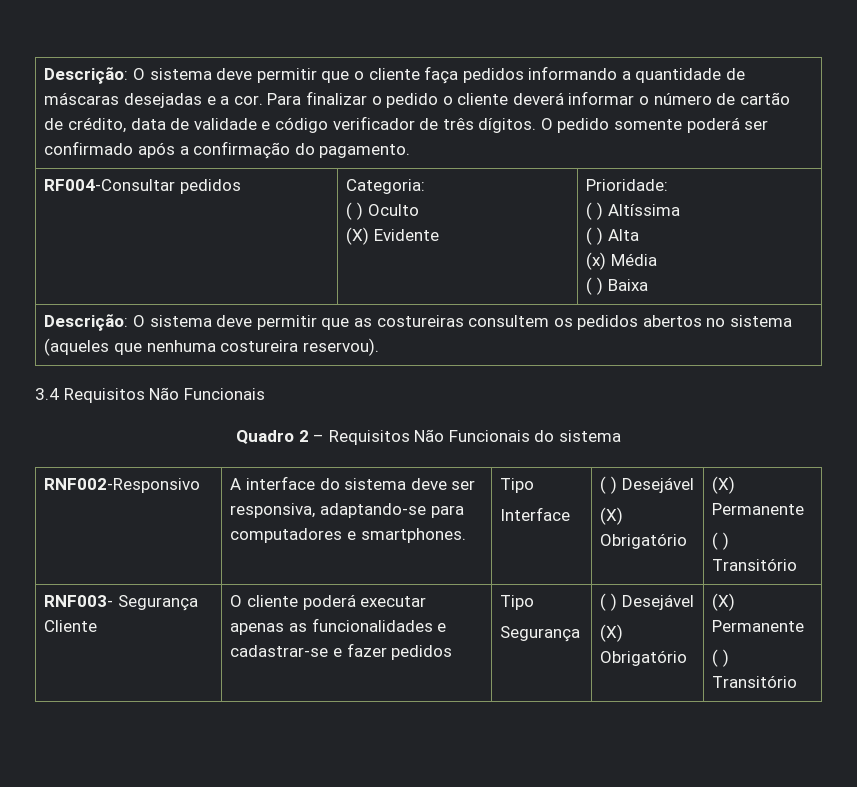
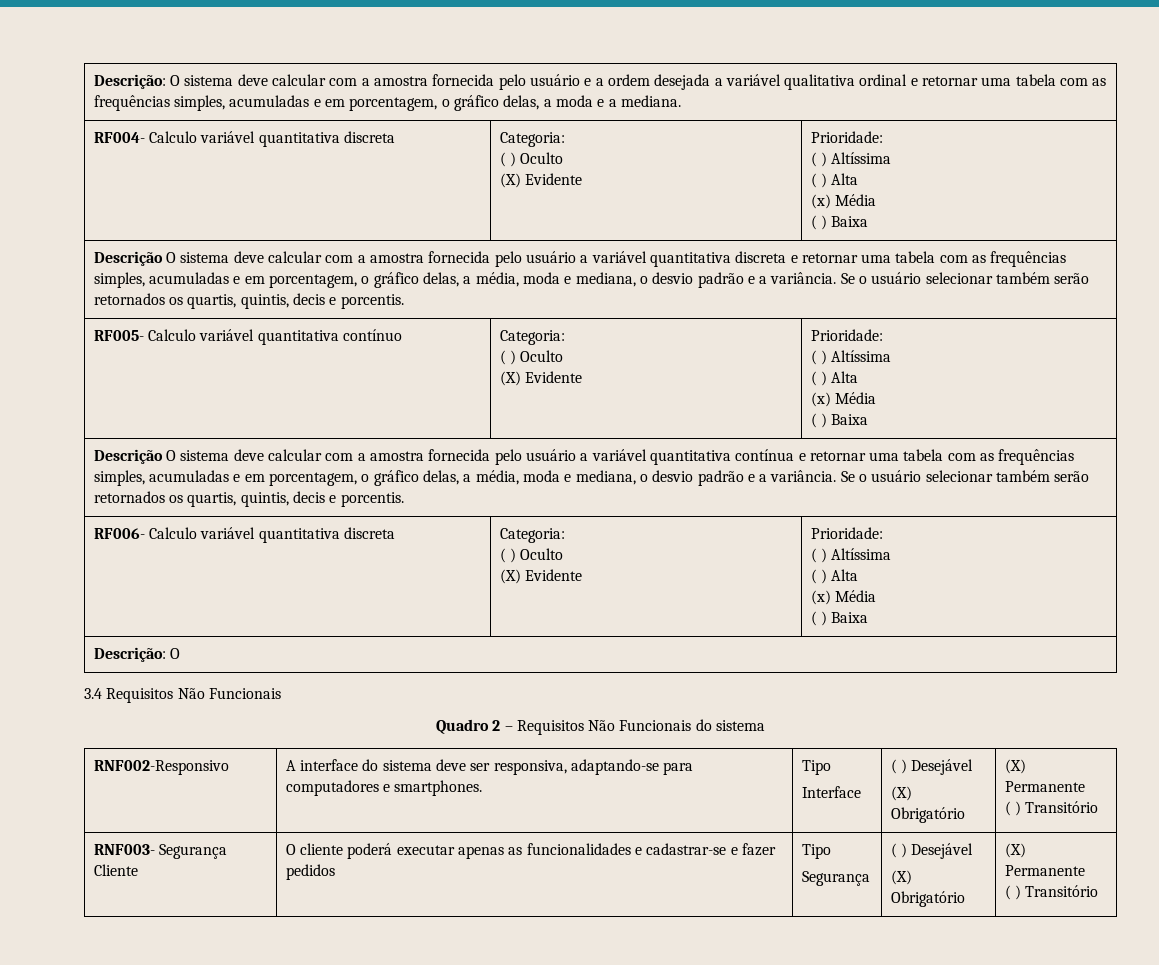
- Descrição: O sistema deve permitir que o cliente faça pedidos informando a quantidade de máscaras desejadas e a cor. Para finalizar o pedido o cliente deverá informar o número de cartão de crédito, data de validade e código verificador de três dígitos. O pedido somente poderá ser confirmado após a confirmação do pagamento.
- RF004-Consultar pedidos | Categoria:
+ Descrição: O sistema deve calcular com a amostra fornecida pelo usuário e a ordem desejada a variável qualitativa ordinal e retornar uma tabela com as frequências simples, acumuladas e em porcentagem, o gráfico delas, a moda e a mediana.
+ RF004- Calculo variável quantitativa discreta | Categoria:
  ( ) Oculto
  (X) Evidente | Prioridade:
  ( ) Altíssima
  ( ) Alta
  (x) Média
  ( ) Baixa
- Descrição: O sistema deve permitir que as costureiras consultem os pedidos abertos no sistema (aqueles que nenhuma costureira reservou).
+ Descrição O sistema deve calcular com a amostra fornecida pelo usuário a variável quantitativa discreta e retornar uma tabela com as frequências simples, acumuladas e em porcentagem, o gráfico delas, a média, moda e mediana, o desvio padrão e a variância. Se o usuário selecionar também serão retornados os quartis, quintis, decis e porcentis.
+ RF005- Calculo variável quantitativa contínuo | Categoria:
+ ( ) Oculto
+ (X) Evidente | Prioridade:
+ ( ) Altíssima
+ ( ) Alta
+ (x) Média
+ ( ) Baixa
+ Descrição O sistema deve calcular com a amostra fornecida pelo usuário a variável quantitativa contínua e retornar uma tabela com as frequências simples, acumuladas e em porcentagem, o gráfico delas, a média, moda e mediana, o desvio padrão e a variância. Se o usuário selecionar também serão retornados os quartis, quintis, decis e porcentis.
+ RF006- Calculo variável quantitativa discreta | Categoria:
+ ( ) Oculto
+ (X) Evidente | Prioridade:
+ ( ) Altíssima
+ ( ) Alta
+ (x) Média
+ ( ) Baixa
+ Descrição: O

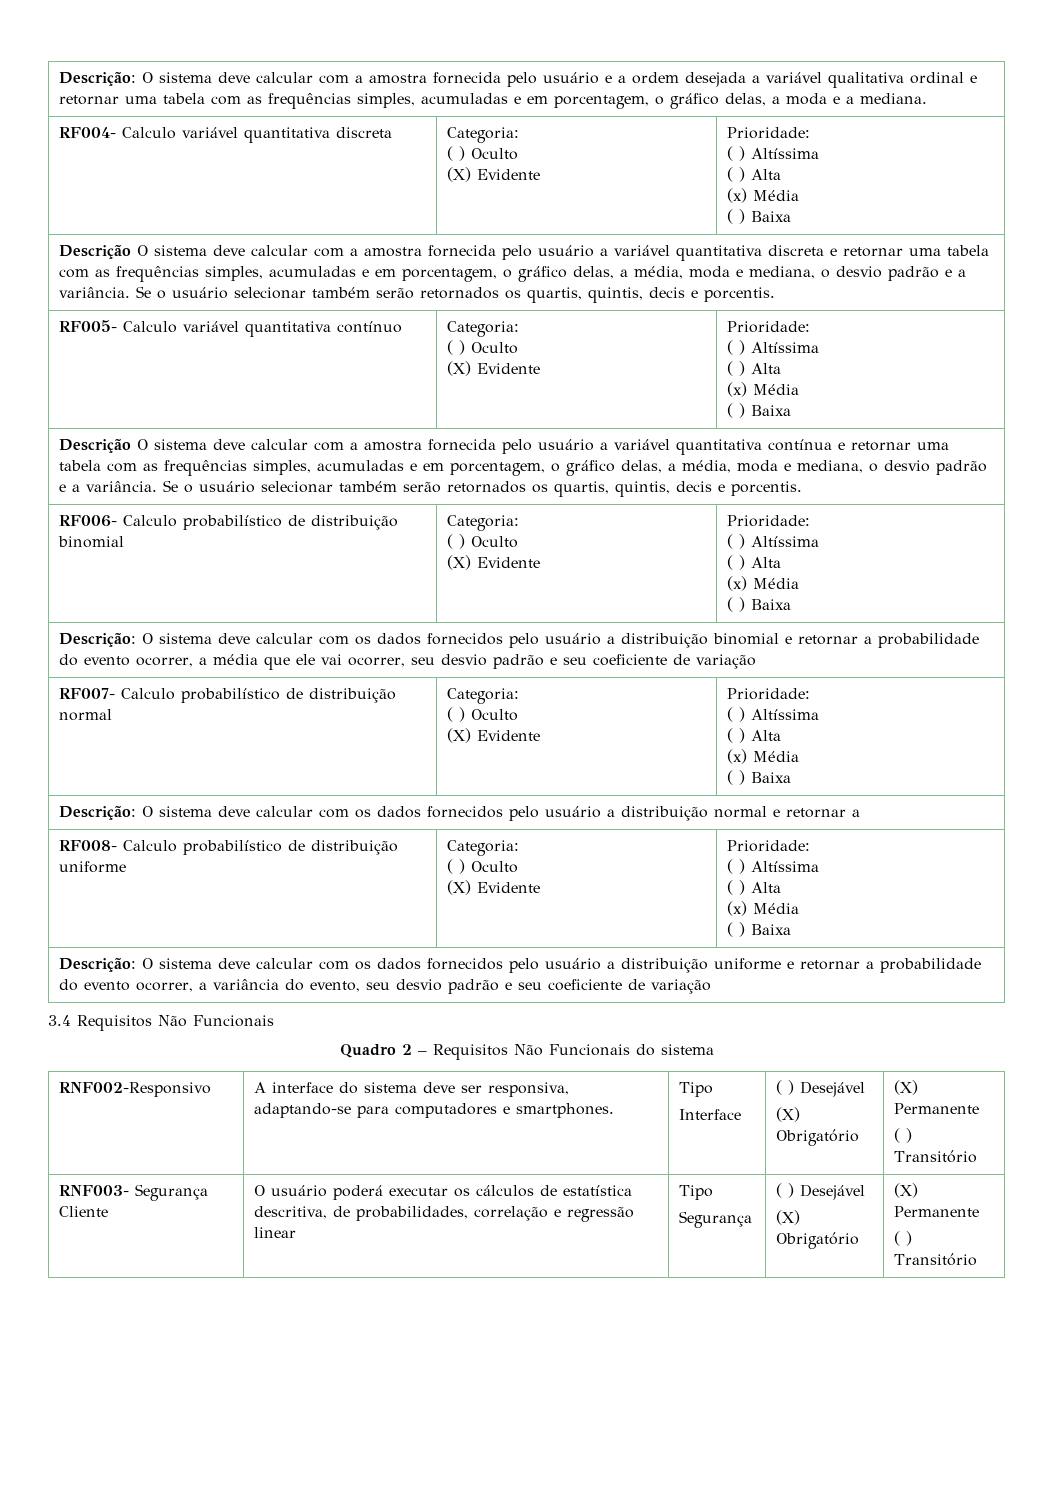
- RF006- Calculo variável quantitativa discreta | Categoria:
+ RF006- Calculo probabilístico de distribuição binomial | Categoria:
  ( ) Oculto
  (X) Evidente | Prioridade:
  ( ) Altíssima
  ( ) Alta
  (x) Média
  ( ) Baixa
- Descrição: O
+ Descrição: O sistema deve calcular com os dados fornecidos pelo usuário a distribuição binomial e retornar a probabilidade do evento ocorrer, a média que ele vai ocorrer, seu desvio padrão e seu coeficiente de variação
+ RF007- Calculo probabilístico de distribuição normal | Categoria:
+ ( ) Oculto
+ (X) Evidente | Prioridade:
+ ( ) Altíssima
+ ( ) Alta
+ (x) Média
+ ( ) Baixa
+ Descrição: O sistema deve calcular com os dados fornecidos pelo usuário a distribuição normal e retornar a
+ RF008- Calculo probabilístico de distribuição uniforme | Categoria:
+ ( ) Oculto
+ (X) Evidente | Prioridade:
+ ( ) Altíssima
+ ( ) Alta
+ (x) Média
+ ( ) Baixa
+ Descrição: O sistema deve calcular com os dados fornecidos pelo usuário a distribuição uniforme e retornar a probabilidade do evento ocorrer, a variância do evento, seu desvio padrão e seu coeficiente de variação
- RNF003- Segurança Cliente | O cliente poderá executar apenas as funcionalidades e cadastrar-se e fazer pedidos | Tipo
+ RNF003- Segurança Cliente | O usuário poderá executar os cálculos de estatística descritiva, de probabilidades, correlação e regressão linear | Tipo

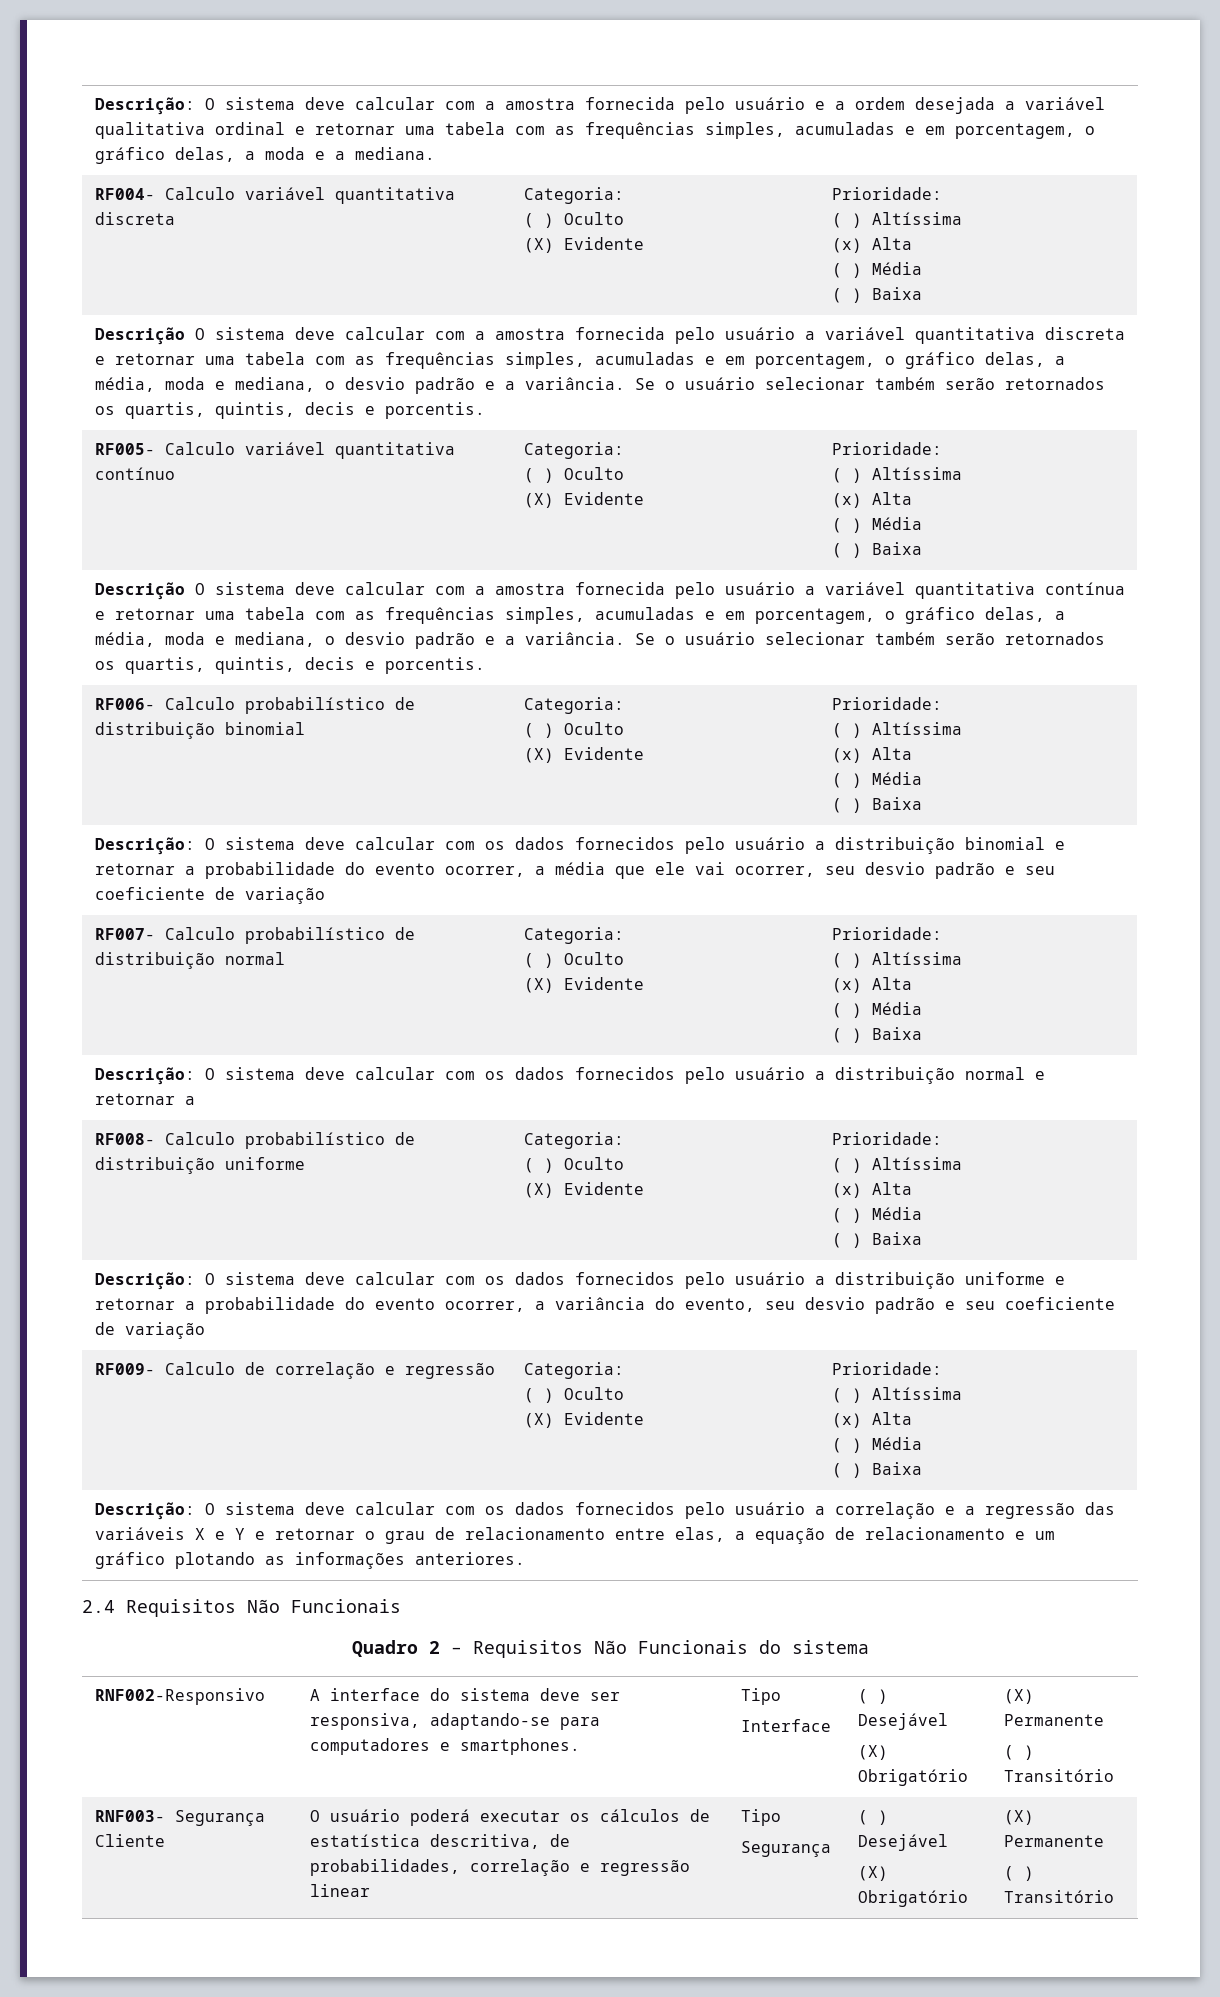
  RF004- Calculo variável quantitativa discreta | Categoria:
  ( ) Oculto
  (X) Evidente | Prioridade:
  ( ) Altíssima
- ( ) Alta
- (x) Média
+ (x) Alta
+ ( ) Média
  RF005- Calculo variável quantitativa contínuo | Categoria:
  ( ) Oculto
  (X) Evidente | Prioridade:
  ( ) Altíssima
- ( ) Alta
- (x) Média
+ (x) Alta
+ ( ) Média
  RF006- Calculo probabilístico de distribuição binomial | Categoria:
  ( ) Oculto
  (X) Evidente | Prioridade:
  ( ) Altíssima
- ( ) Alta
- (x) Média
+ (x) Alta
+ ( ) Média
  RF007- Calculo probabilístico de distribuição normal | Categoria:
  ( ) Oculto
  (X) Evidente | Prioridade:
  ( ) Altíssima
- ( ) Alta
- (x) Média
+ (x) Alta
+ ( ) Média
  RF008- Calculo probabilístico de distribuição uniforme | Categoria:
  ( ) Oculto
  (X) Evidente | Prioridade:
  ( ) Altíssima
- ( ) Alta
- (x) Média
+ (x) Alta
+ ( ) Média
- 3.4 Requisitos Não Funcionais
+ RF009- Calculo de correlação e regressão | Categoria:
+ ( ) Oculto
+ (X) Evidente | Prioridade:
+ ( ) Altíssima
+ (x) Alta
+ ( ) Média
+ ( ) Baixa
+ Descrição: O sistema deve calcular com os dados fornecidos pelo usuário a correlação e a regressão das variáveis X e Y e retornar o grau de relacionamento entre elas, a equação de relacionamento e um gráfico plotando as informações anteriores.
+ 2.4 Requisitos Não Funcionais

